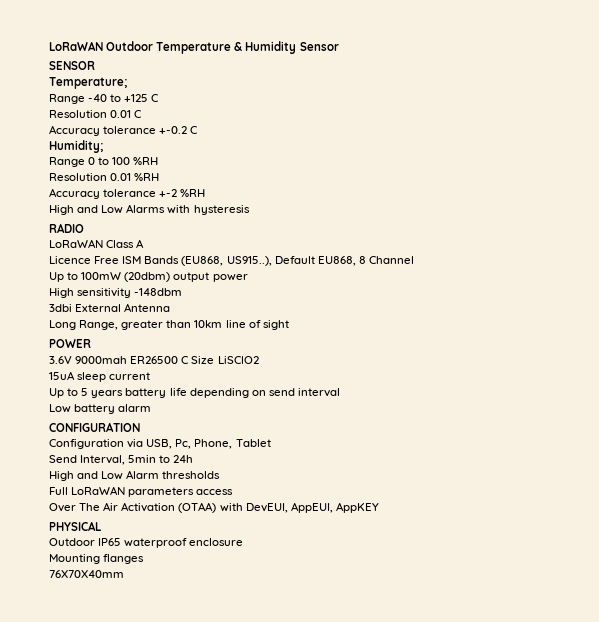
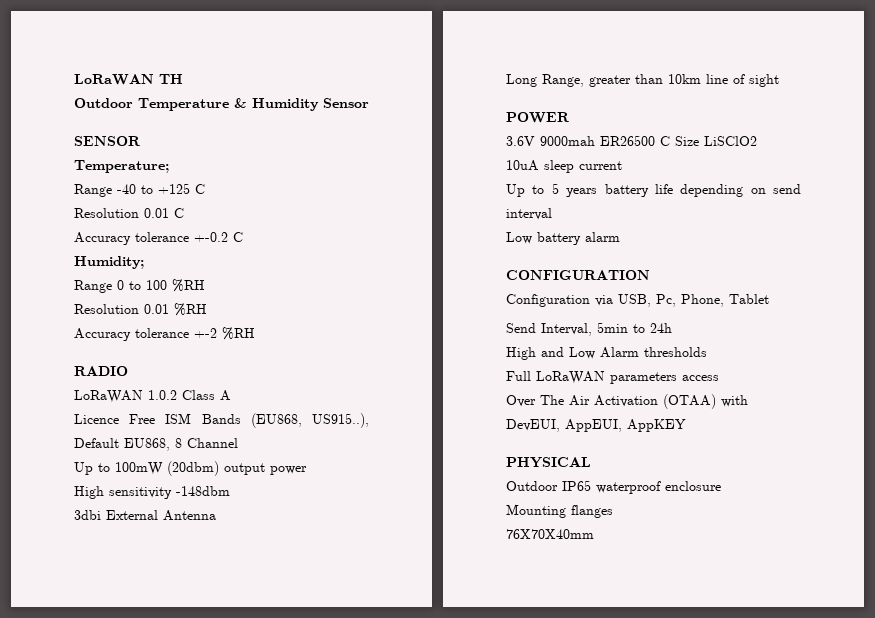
- LoRaWAN Outdoor Temperature & Humidity Sensor
+ LoRaWAN TH
+ Outdoor Temperature & Humidity Sensor
- High and Low Alarms with hysteresis
- LoRaWAN Class A
+ LoRaWAN 1.0.2 Class A
- 15uA sleep current
+ 10uA sleep current

